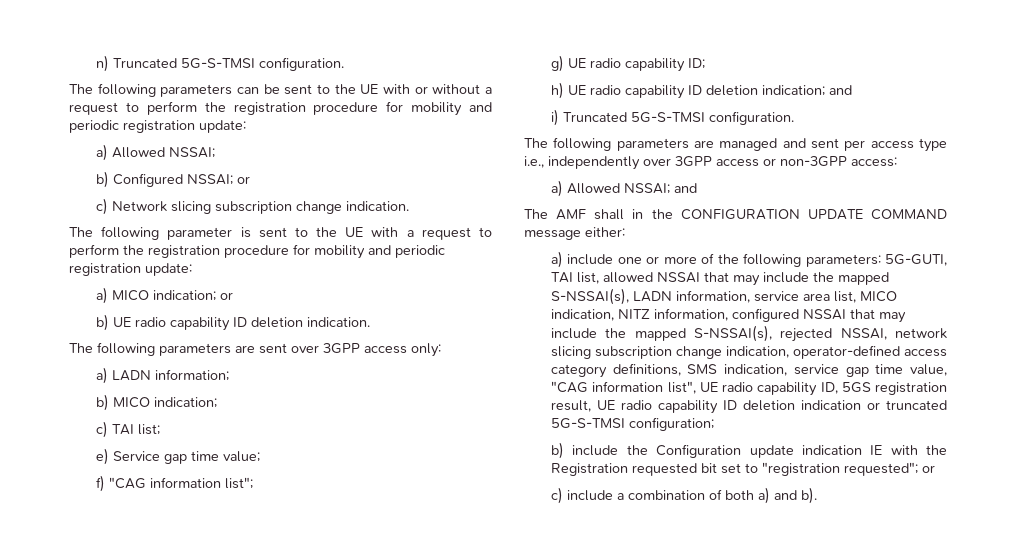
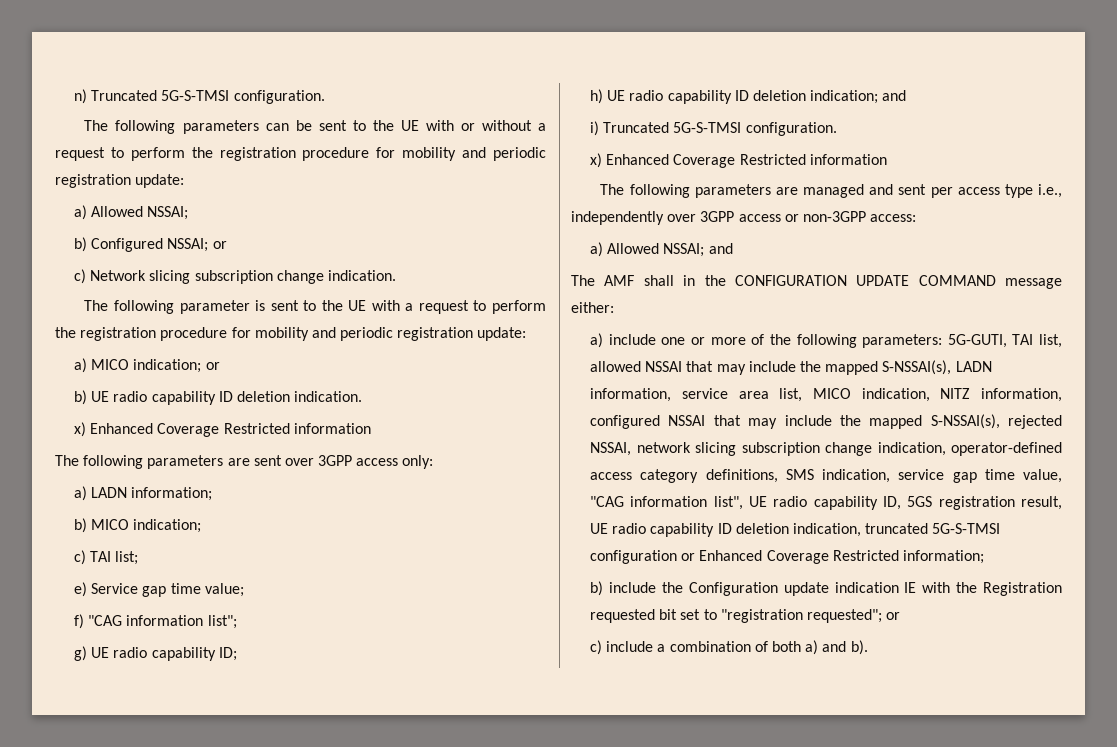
  b) UE radio capability ID deletion indication.
+ x) Enhanced Coverage Restricted information
  i) Truncated 5G-S-TMSI configuration.
+ x) Enhanced Coverage Restricted information
- 5G-GUTI, TAI list, allowed NSSAI that may include the mapped S-NSSAI(s), LADN information, service area list, MICO indication, NITZ information, configured NSSAI that may include the mapped S-NSSAI(s), rejected NSSAI, network slicing subscription change indication, operator-defined access category definitions, SMS indication, service gap time value, "CAG information list", UE radio capability ID, 5GS registration result, UE radio capability ID deletion indication or truncated 5G-S-TMSI configuration;
+ 5G-GUTI, TAI list, allowed NSSAI that may include the mapped S-NSSAI(s), LADN information, service area list, MICO indication, NITZ information, configured NSSAI that may include the mapped S-NSSAI(s), rejected NSSAI, network slicing subscription change indication, operator-defined access category definitions, SMS indication, service gap time value, "CAG information list", UE radio capability ID, 5GS registration result, UE radio capability ID deletion indication, truncated 5G-S-TMSI configuration or Enhanced Coverage Restricted information;

